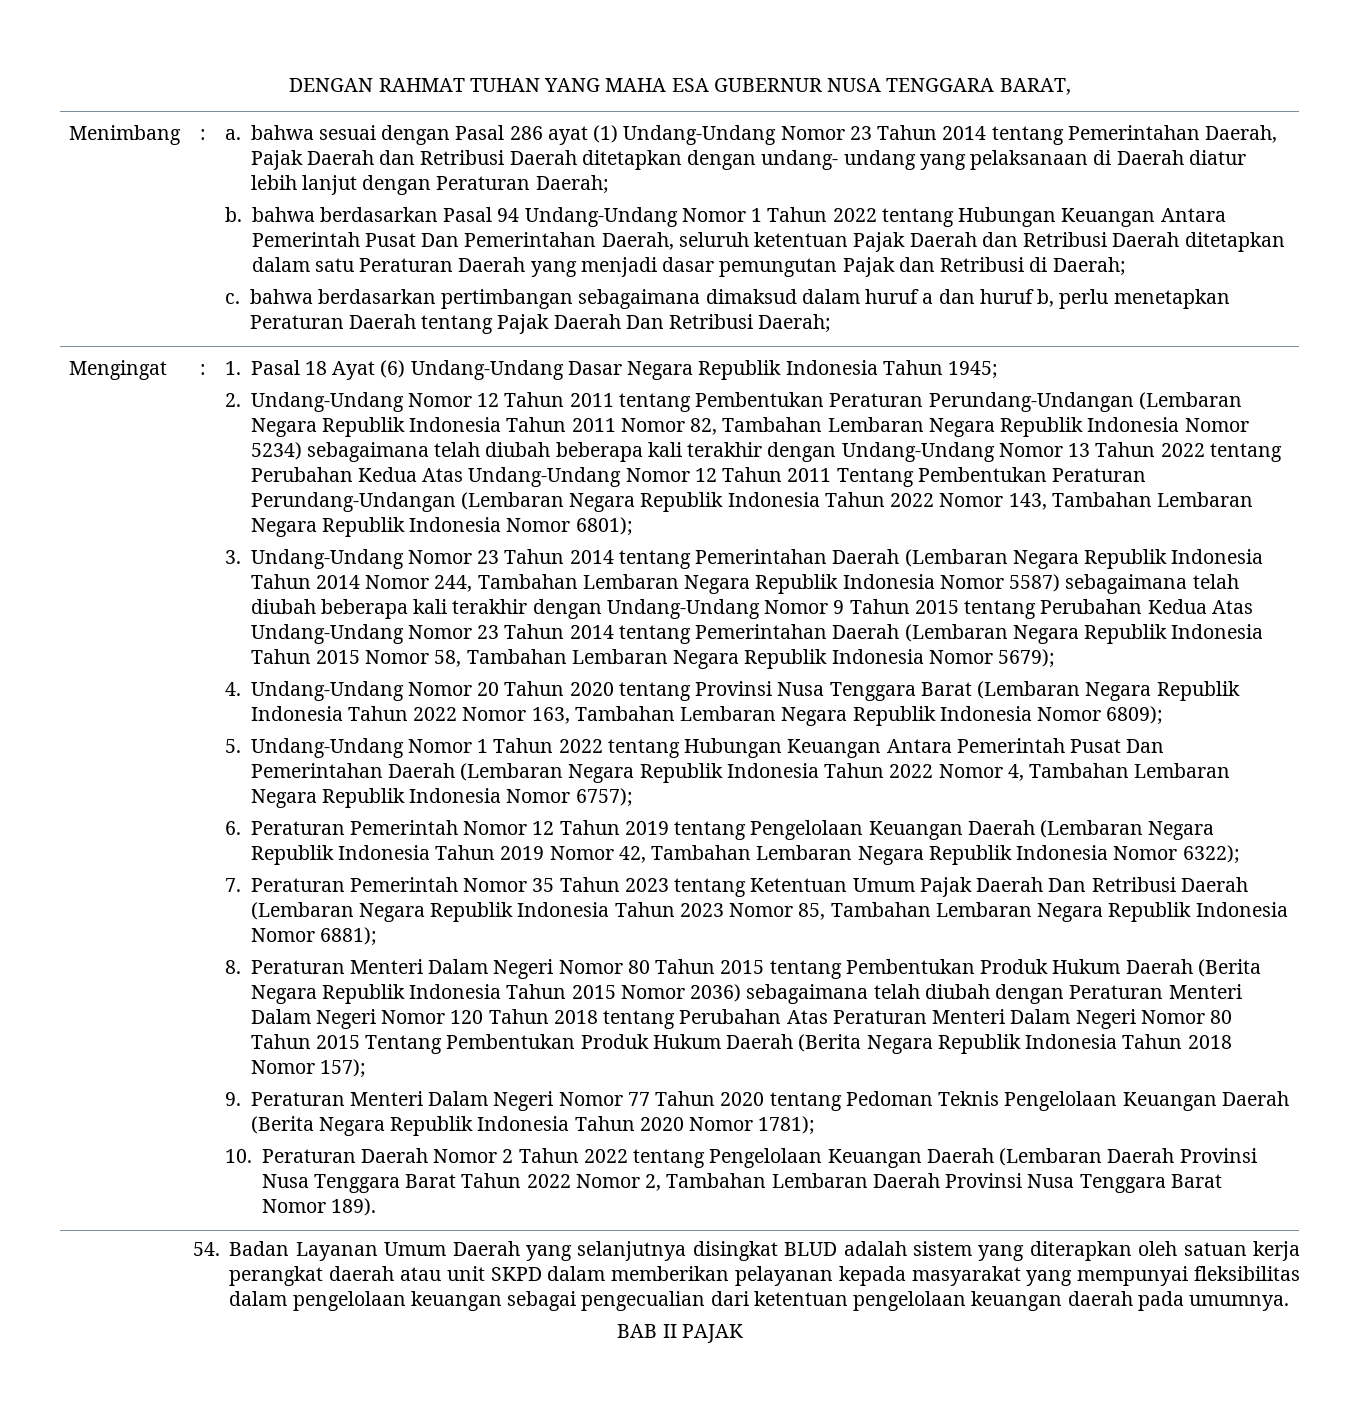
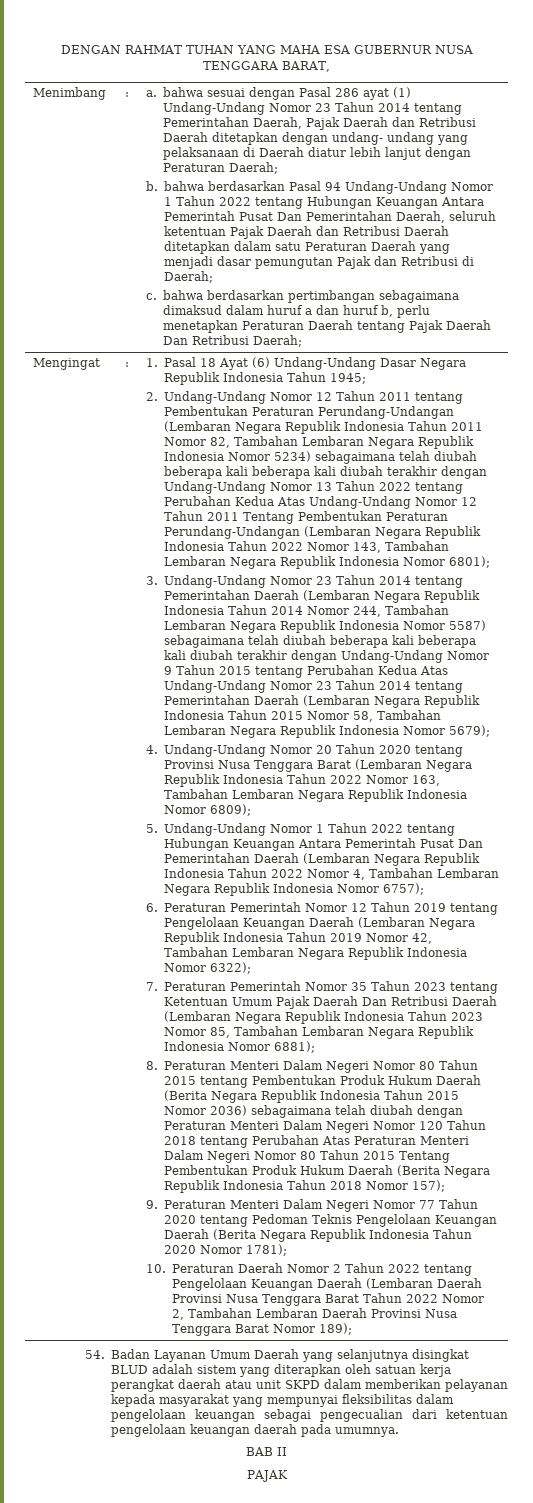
- 2. Undang-Undang Nomor 12 Tahun 2011 tentang Pembentukan Peraturan Perundang-Undangan (Lembaran Negara Republik Indonesia Tahun 2011 Nomor 82, Tambahan Lembaran Negara Republik Indonesia Nomor 5234) sebagaimana telah diubah beberapa kali terakhir dengan Undang-Undang Nomor 13 Tahun 2022 tentang Perubahan Kedua Atas Undang-Undang Nomor 12 Tahun 2011 Tentang Pembentukan Peraturan Perundang-Undangan (Lembaran Negara Republik Indonesia Tahun 2022 Nomor 143, Tambahan Lembaran Negara Republik Indonesia Nomor 6801);
+ 2. Undang-Undang Nomor 12 Tahun 2011 tentang Pembentukan Peraturan Perundang-Undangan (Lembaran Negara Republik Indonesia Tahun 2011 Nomor 82, Tambahan Lembaran Negara Republik Indonesia Nomor 5234) sebagaimana telah diubah beberapa kali beberapa kali diubah terakhir dengan Undang-Undang Nomor 13 Tahun 2022 tentang Perubahan Kedua Atas Undang-Undang Nomor 12 Tahun 2011 Tentang Pembentukan Peraturan Perundang-Undangan (Lembaran Negara Republik Indonesia Tahun 2022 Nomor 143, Tambahan Lembaran Negara Republik Indonesia Nomor 6801);
- 3. Undang-Undang Nomor 23 Tahun 2014 tentang Pemerintahan Daerah (Lembaran Negara Republik Indonesia Tahun 2014 Nomor 244, Tambahan Lembaran Negara Republik Indonesia Nomor 5587) sebagaimana telah diubah beberapa kali terakhir dengan Undang-Undang Nomor 9 Tahun 2015 tentang Perubahan Kedua Atas Undang-Undang Nomor 23 Tahun 2014 tentang Pemerintahan Daerah (Lembaran Negara Republik Indonesia Tahun 2015 Nomor 58, Tambahan Lembaran Negara Republik Indonesia Nomor 5679);
+ 3. Undang-Undang Nomor 23 Tahun 2014 tentang Pemerintahan Daerah (Lembaran Negara Republik Indonesia Tahun 2014 Nomor 244, Tambahan Lembaran Negara Republik Indonesia Nomor 5587) sebagaimana telah diubah beberapa kali beberapa kali diubah terakhir dengan Undang-Undang Nomor 9 Tahun 2015 tentang Perubahan Kedua Atas Undang-Undang Nomor 23 Tahun 2014 tentang Pemerintahan Daerah (Lembaran Negara Republik Indonesia Tahun 2015 Nomor 58, Tambahan Lembaran Negara Republik Indonesia Nomor 5679);
- 10. Peraturan Daerah Nomor 2 Tahun 2022 tentang Pengelolaan Keuangan Daerah (Lembaran Daerah Provinsi Nusa Tenggara Barat Tahun 2022 Nomor 2, Tambahan Lembaran Daerah Provinsi Nusa Tenggara Barat Nomor 189).
+ 10. Peraturan Daerah Nomor 2 Tahun 2022 tentang Pengelolaan Keuangan Daerah (Lembaran Daerah Provinsi Nusa Tenggara Barat Tahun 2022 Nomor 2, Tambahan Lembaran Daerah Provinsi Nusa Tenggara Barat Nomor 189);
- BAB II PAJAK
+ BAB II
+ PAJAK

